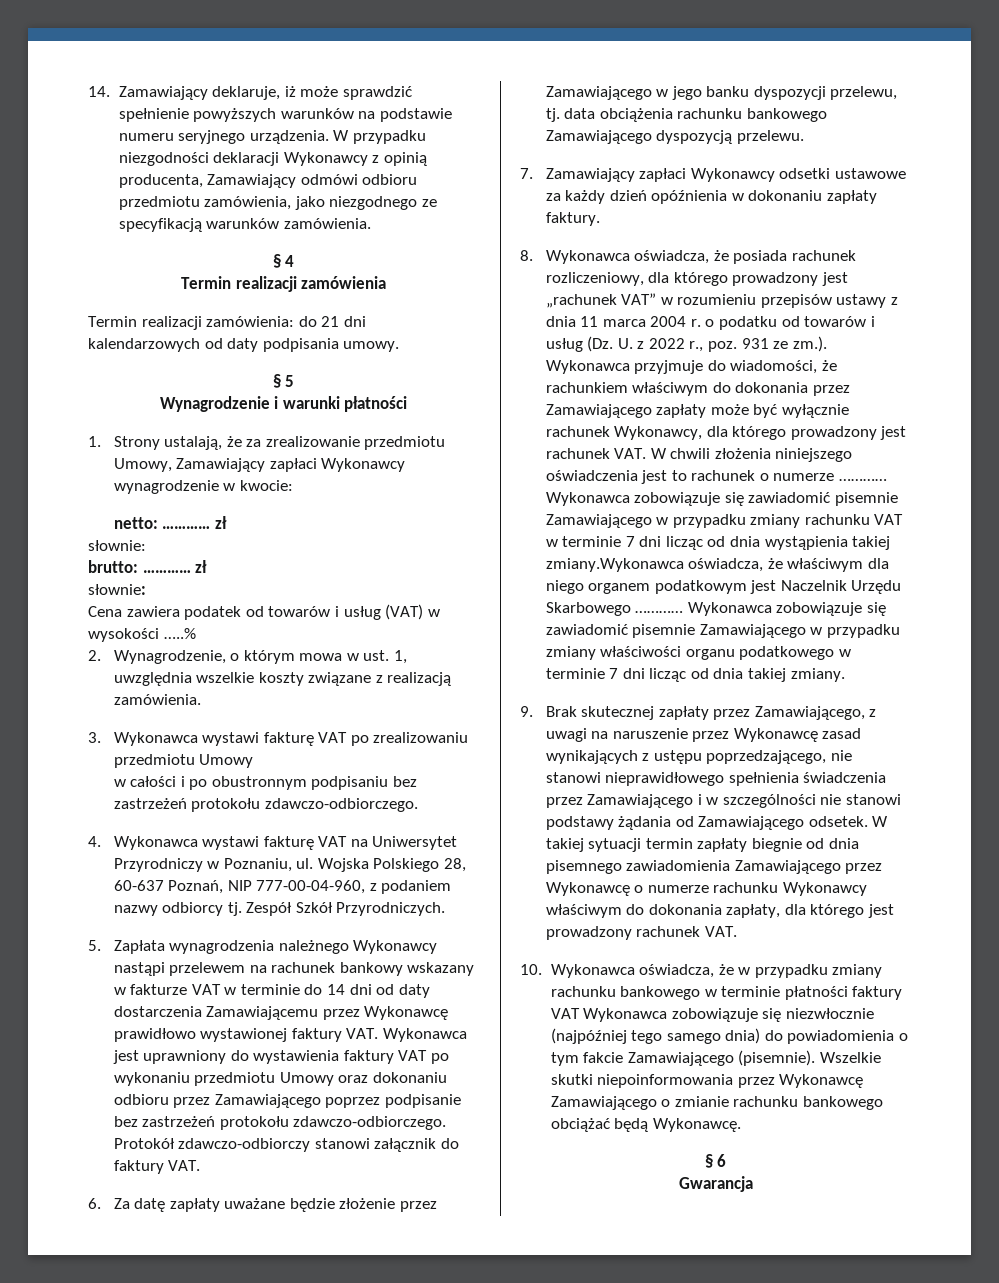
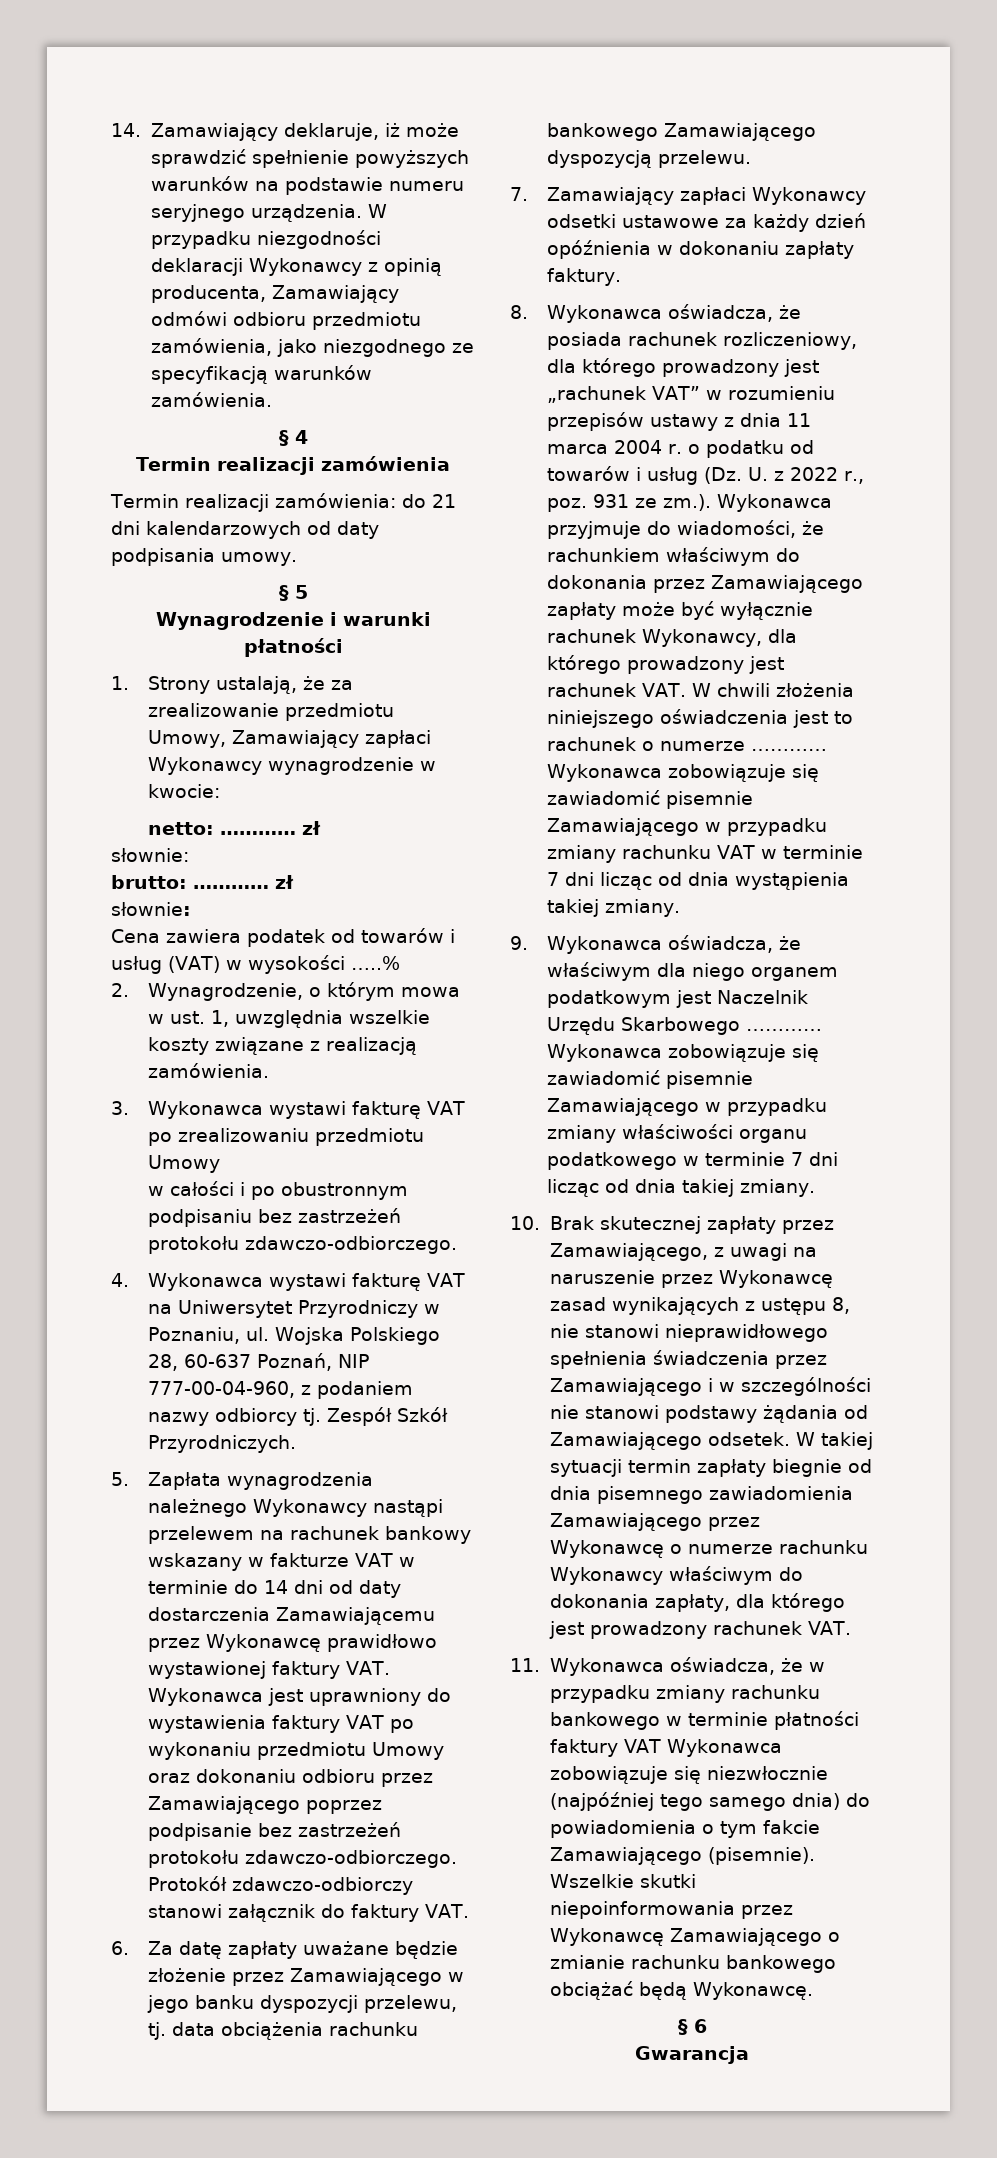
- Wykonawca zobowiązuje się zawiadomić pisemnie Zamawiającego w przypadku zmiany rachunku VAT w terminie 7 dni licząc od dnia wystąpienia takiej zmiany.Wykonawca oświadcza, że właściwym dla niego organem podatkowym jest Naczelnik Urzędu Skarbowego …………
+ Wykonawca zobowiązuje się zawiadomić pisemnie Zamawiającego w przypadku zmiany rachunku VAT w terminie 7 dni licząc od dnia wystąpienia takiej zmiany.
+ 9. Wykonawca oświadcza, że właściwym dla niego organem podatkowym jest Naczelnik Urzędu Skarbowego …………
- 9. Brak skutecznej zapłaty przez Zamawiającego, z uwagi na naruszenie przez Wykonawcę zasad wynikających z ustępu poprzedzającego, nie stanowi nieprawidłowego spełnienia świadczenia przez Zamawiającego i w szczególności nie stanowi podstawy żądania od Zamawiającego odsetek.
+ 10. Brak skutecznej zapłaty przez Zamawiającego, z uwagi na naruszenie przez Wykonawcę zasad wynikających z ustępu 8, nie stanowi nieprawidłowego spełnienia świadczenia przez Zamawiającego i w szczególności nie stanowi podstawy żądania od Zamawiającego odsetek.
- 10. Wykonawca oświadcza, że w przypadku zmiany rachunku bankowego w terminie płatności faktury VAT Wykonawca zobowiązuje się niezwłocznie (najpóźniej tego samego dnia) do powiadomienia o tym fakcie Zamawiającego (pisemnie).
+ 11. Wykonawca oświadcza, że w przypadku zmiany rachunku bankowego w terminie płatności faktury VAT Wykonawca zobowiązuje się niezwłocznie (najpóźniej tego samego dnia) do powiadomienia o tym fakcie Zamawiającego (pisemnie).

